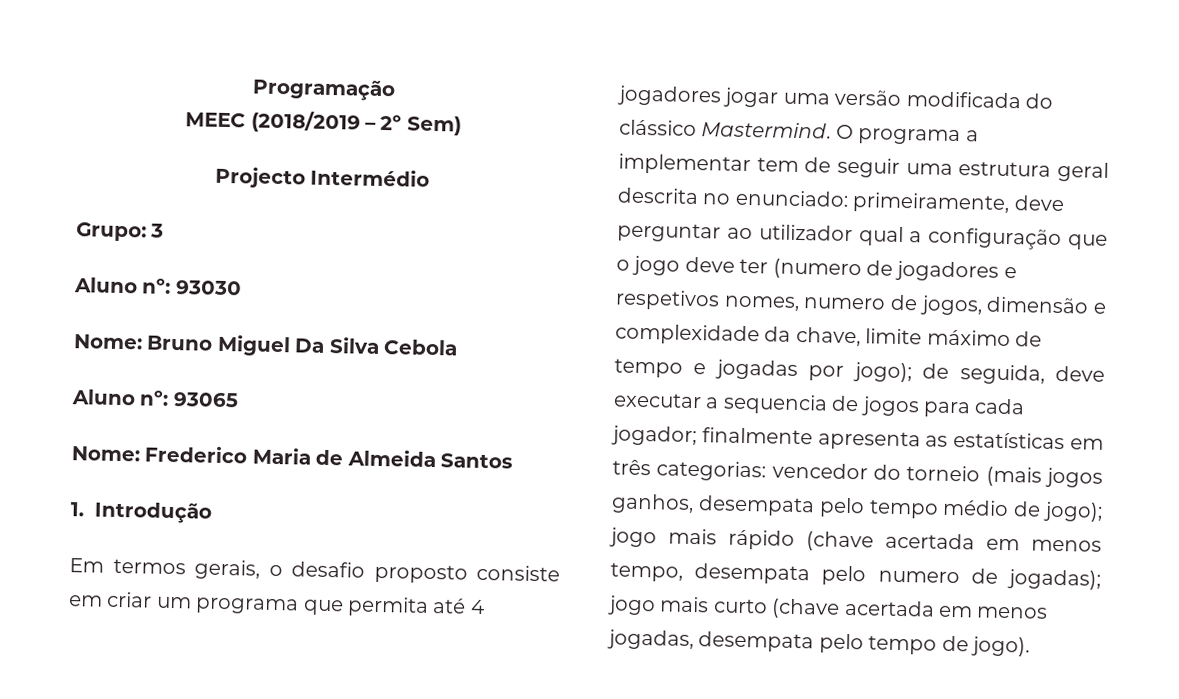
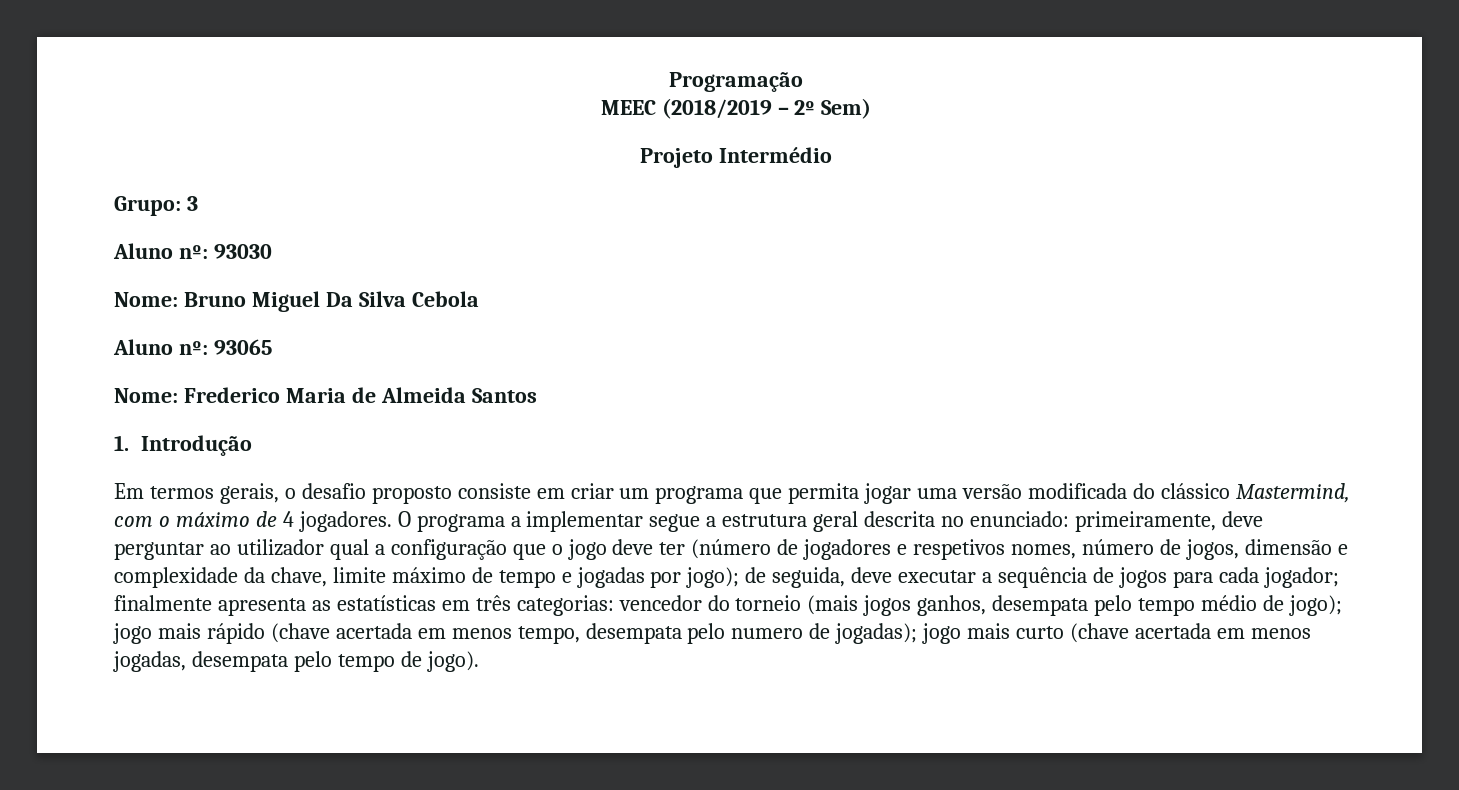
- Projecto Intermédio
+ Projeto Intermédio
- Em termos gerais, o desafio proposto consiste em criar um programa que permita até 4 jogadores jogar uma versão modificada do clássico Mastermind. O programa a implementar tem de seguir uma estrutura geral descrita no enunciado:
+ Em termos gerais, o desafio proposto consiste em criar um programa que permita jogar uma versão modificada do clássico Mastermind, com o máximo de 4 jogadores. O programa a implementar segue a estrutura geral descrita no enunciado:
- primeiramente, deve perguntar ao utilizador qual a configuração que o jogo deve ter (numero de jogadores e respetivos nomes, numero de jogos, dimensão e complexidade da chave, limite máximo de tempo e jogadas por jogo);
+ primeiramente, deve perguntar ao utilizador qual a configuração que o jogo deve ter (número de jogadores e respetivos nomes, número de jogos, dimensão e complexidade da chave, limite máximo de tempo e jogadas por jogo);
- de seguida, deve executar a sequencia de jogos para cada jogador;
+ de seguida, deve executar a sequência de jogos para cada jogador;

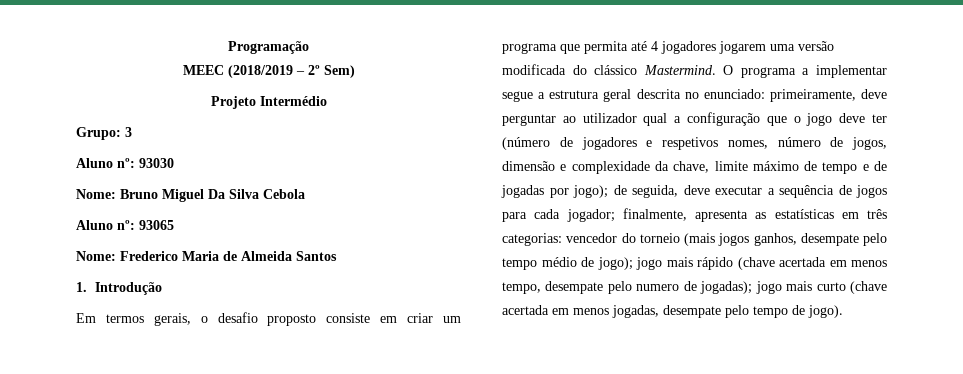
- Em termos gerais, o desafio proposto consiste em criar um programa que permita jogar uma versão modificada do clássico Mastermind, com o máximo de 4 jogadores.
+ Em termos gerais, o desafio proposto consiste em criar um programa que permita até 4 jogadores jogarem uma versão modificada do clássico Mastermind.
- primeiramente, deve perguntar ao utilizador qual a configuração que o jogo deve ter (número de jogadores e respetivos nomes, número de jogos, dimensão e complexidade da chave, limite máximo de tempo e jogadas por jogo);
+ primeiramente, deve perguntar ao utilizador qual a configuração que o jogo deve ter (número de jogadores e respetivos nomes, número de jogos, dimensão e complexidade da chave, limite máximo de tempo e de jogadas por jogo);
- finalmente apresenta as estatísticas em três categorias:
+ finalmente, apresenta as estatísticas em três categorias:
- vencedor do torneio (mais jogos ganhos, desempata pelo tempo médio de jogo);
+ vencedor do torneio (mais jogos ganhos, desempate pelo tempo médio de jogo);
- jogo mais rápido (chave acertada em menos tempo, desempata pelo numero de jogadas);
+ jogo mais rápido (chave acertada em menos tempo, desempate pelo numero de jogadas);
- jogo mais curto (chave acertada em menos jogadas, desempata pelo tempo de jogo).
+ jogo mais curto (chave acertada em menos jogadas, desempate pelo tempo de jogo).

